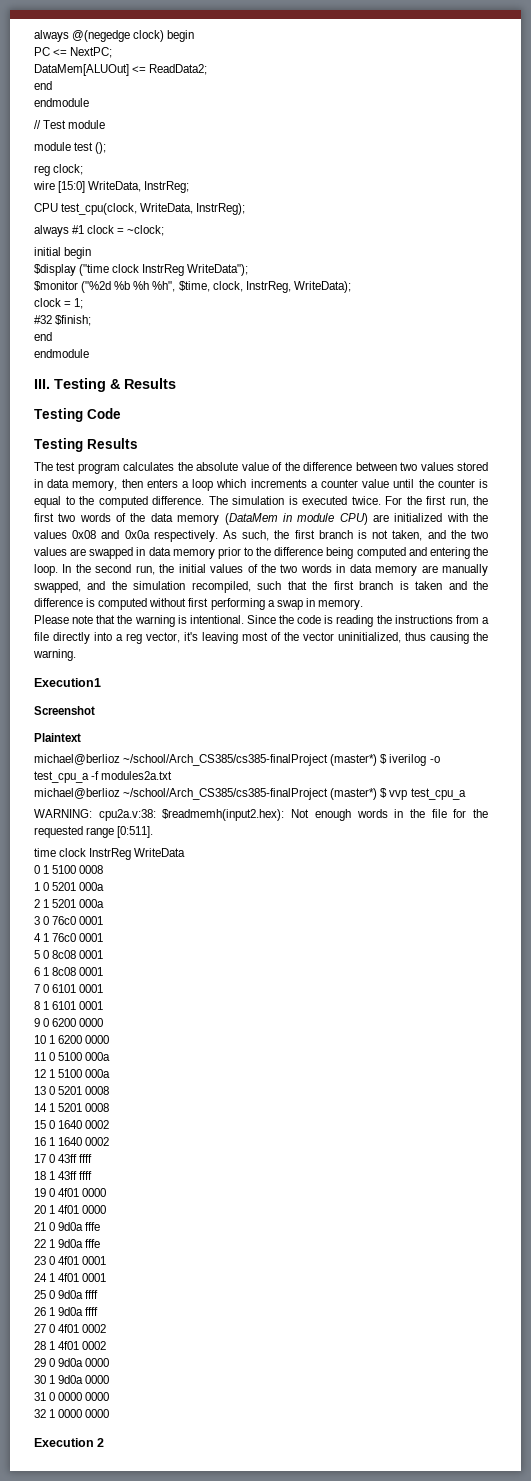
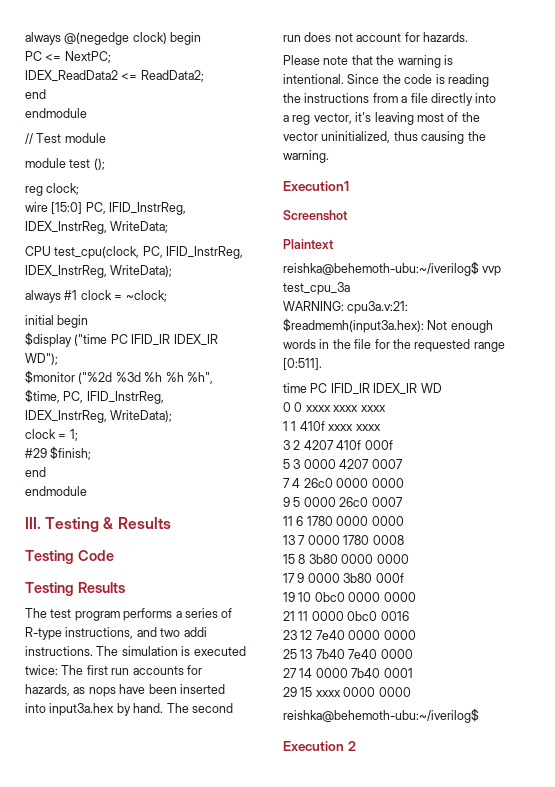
- DataMem[ALUOut] <= ReadData2;
+ IDEX_ReadData2 <= ReadData2;
- wire [15:0] WriteData, InstrReg;
- CPU test_cpu(clock, WriteData, InstrReg);
+ wire [15:0] PC, IFID_InstrReg, IDEX_InstrReg, WriteData;
+ CPU test_cpu(clock, PC, IFID_InstrReg, IDEX_InstrReg, WriteData);
- $display ("time clock InstrReg WriteData");
+ $display ("time PC IFID_IR IDEX_IR WD");
- $monitor ("%2d %b %h %h", $time, clock, InstrReg, WriteData);
+ $monitor ("%2d %3d %h %h %h", $time, PC, IFID_InstrReg, IDEX_InstrReg, WriteData);
- #32 $finish;
+ #29 $finish;
- The test program calculates the absolute value of the difference between two values stored in data memory, then enters a loop which increments a counter value until the counter is equal to the computed difference. The simulation is executed twice. For the first run, the first two words of the data memory (DataMem in module CPU) are initialized with the values 0x08 and 0x0a respectively. As such, the first branch is not taken, and the two values are swapped in data memory prior to the difference being computed and entering the loop. In the second run, the initial values of the two words in data memory are manually swapped, and the simulation recompiled, such that the first branch is taken and the difference is computed without first performing a swap in memory.
+ The test program performs a series of R-type instructions, and two addi instructions. The simulation is executed twice: The first run accounts for hazards, as nops have been inserted into input3a.hex by hand. The second run does not account for hazards.
- michael@berlioz ~/school/Arch_CS385/cs385-finalProject (master*) $ iverilog -o test_cpu_a -f modules2a.txt
- michael@berlioz ~/school/Arch_CS385/cs385-finalProject (master*) $ vvp test_cpu_a
+ reishka@behemoth-ubu:~/iverilog$ vvp test_cpu_3a
- WARNING: cpu2a.v:38: $readmemh(input2.hex): Not enough words in the file for the requested range [0:511].
+ WARNING: cpu3a.v:21: $readmemh(input3a.hex): Not enough words in the file for the requested range [0:511].
- time clock InstrReg WriteData
- 0 1 5100 0008
- 1 0 5201 000a
- 2 1 5201 000a
- 3 0 76c0 0001
- 4 1 76c0 0001
- 5 0 8c08 0001
- 6 1 8c08 0001
- 7 0 6101 0001
- 8 1 6101 0001
- 9 0 6200 0000
- 10 1 6200 0000
- 11 0 5100 000a
- 12 1 5100 000a
- 13 0 5201 0008
- 14 1 5201 0008
- 15 0 1640 0002
- 16 1 1640 0002
- 17 0 43ff ffff
- 18 1 43ff ffff
+ time PC IFID_IR IDEX_IR WD
+ 0 0 xxxx xxxx xxxx
+ 1 1 410f xxxx xxxx
+ 3 2 4207 410f 000f
+ 5 3 0000 4207 0007
+ 7 4 26c0 0000 0000
+ 9 5 0000 26c0 0007
+ 11 6 1780 0000 0000
+ 13 7 0000 1780 0008
+ 15 8 3b80 0000 0000
+ 17 9 0000 3b80 000f
- 19 0 4f01 0000
- 20 1 4f01 0000
+ 19 10 0bc0 0000 0000
- 21 0 9d0a fffe
- 22 1 9d0a fffe
- 23 0 4f01 0001
- 24 1 4f01 0001
- 25 0 9d0a ffff
- 26 1 9d0a ffff
- 27 0 4f01 0002
- 28 1 4f01 0002
- 29 0 9d0a 0000
- 30 1 9d0a 0000
- 31 0 0000 0000
- 32 1 0000 0000
+ 21 11 0000 0bc0 0016
+ 23 12 7e40 0000 0000
+ 25 13 7b40 7e40 0000
+ 27 14 0000 7b40 0001
+ 29 15 xxxx 0000 0000
+ reishka@behemoth-ubu:~/iverilog$

